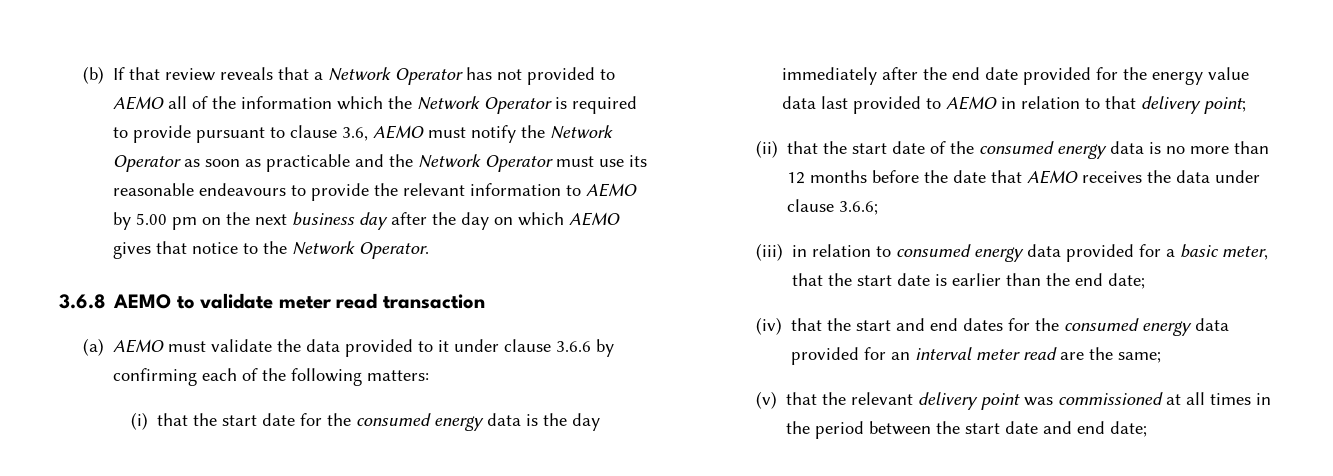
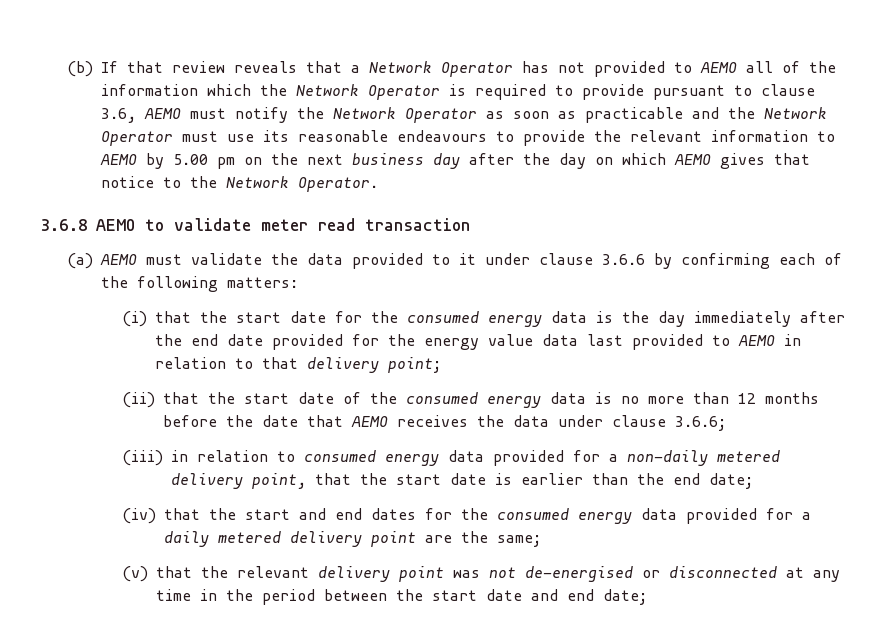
- (iii) in relation to consumed energy data provided for a basic meter, that the start date is earlier than the end date;
+ (iii) in relation to consumed energy data provided for a non-daily metered delivery point, that the start date is earlier than the end date;
- (iv) that the start and end dates for the consumed energy data provided for an interval meter read are the same;
+ (iv) that the start and end dates for the consumed energy data provided for a daily metered delivery point are the same;
- (v) that the relevant delivery point was commissioned at all times in the period between the start date and end date;
+ (v) that the relevant delivery point was not de-energised or disconnected at any time in the period between the start date and end date;

